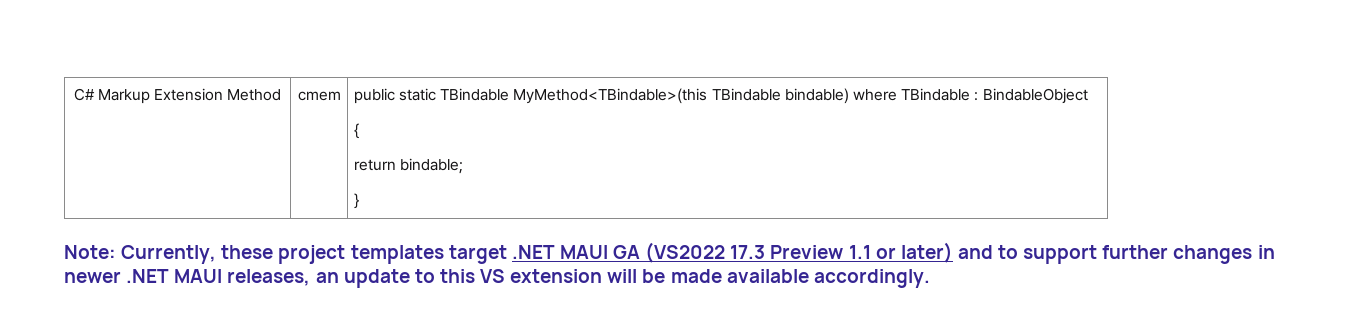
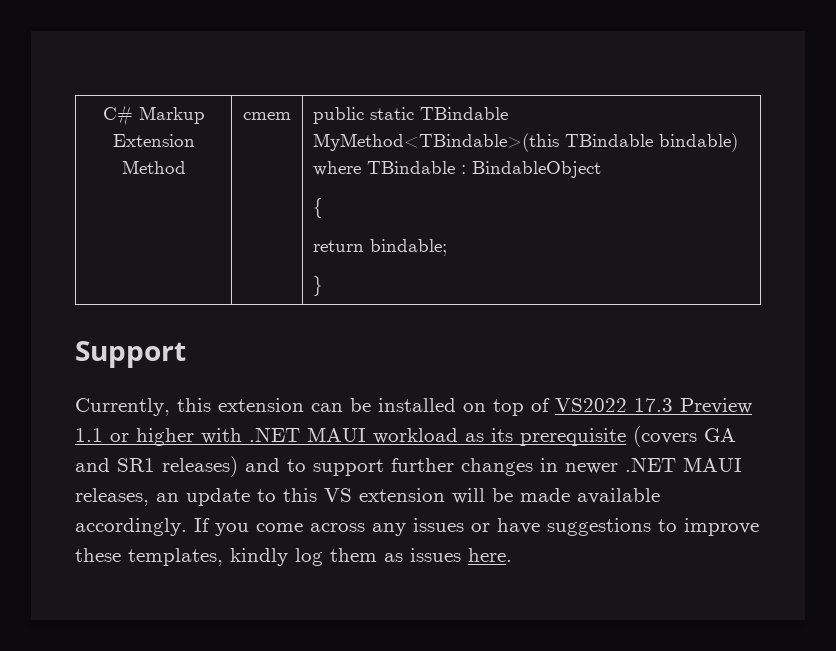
- Note: Currently, these project templates target .NET MAUI GA (VS2022 17.3 Preview 1.1 or later) and to support further changes in newer .NET MAUI releases, an update to this VS extension will be made available accordingly.
+ Support
+ Currently, this extension can be installed on top of VS2022 17.3 Preview 1.1 or higher with .NET MAUI workload as its prerequisite (covers GA and SR1 releases) and to support further changes in newer .NET MAUI releases, an update to this VS extension will be made available accordingly.
+ If you come across any issues or have suggestions to improve these templates, kindly log them as issues here.

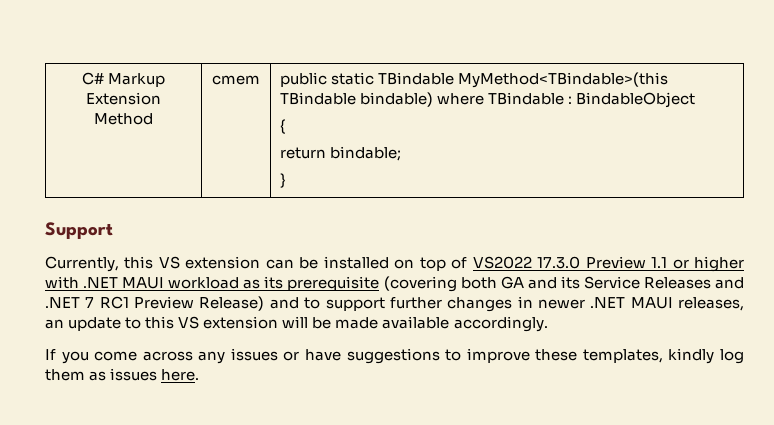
- Currently, this extension can be installed on top of VS2022 17.3 Preview 1.1 or higher with .NET MAUI workload as its prerequisite (covers GA and SR1 releases) and to support further changes in newer .NET MAUI releases, an update to this VS extension will be made available accordingly. If you come across any issues or have suggestions to improve these templates, kindly log them as issues here.
+ Currently, this VS extension can be installed on top of VS2022 17.3.0 Preview 1.1 or higher with .NET MAUI workload as its prerequisite (covering both GA and its Service Releases and .NET 7 RC1 Preview Release) and to support further changes in newer .NET MAUI releases, an update to this VS extension will be made available accordingly.
+ If you come across any issues or have suggestions to improve these templates, kindly log them as issues here.

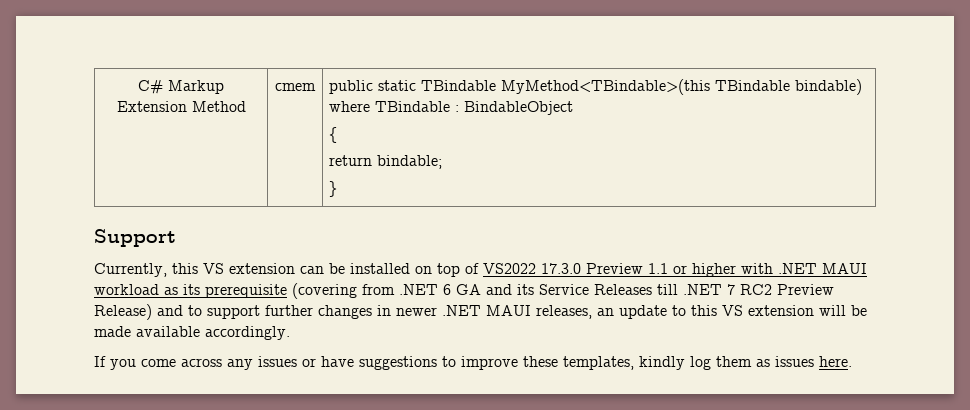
- Currently, this VS extension can be installed on top of VS2022 17.3.0 Preview 1.1 or higher with .NET MAUI workload as its prerequisite (covering both GA and its Service Releases and .NET 7 RC1 Preview Release) and to support further changes in newer .NET MAUI releases, an update to this VS extension will be made available accordingly.
+ Currently, this VS extension can be installed on top of VS2022 17.3.0 Preview 1.1 or higher with .NET MAUI workload as its prerequisite (covering from .NET 6 GA and its Service Releases till .NET 7 RC2 Preview Release) and to support further changes in newer .NET MAUI releases, an update to this VS extension will be made available accordingly.

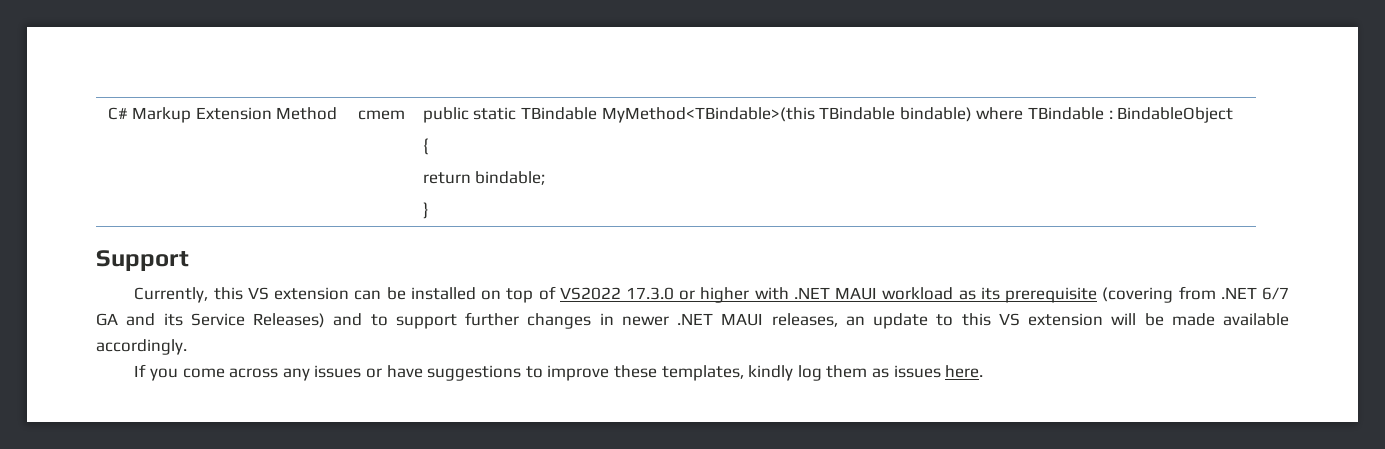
- Currently, this VS extension can be installed on top of VS2022 17.3.0 Preview 1.1 or higher with .NET MAUI workload as its prerequisite (covering from .NET 6 GA and its Service Releases till .NET 7 RC2 Preview Release) and to support further changes in newer .NET MAUI releases, an update to this VS extension will be made available accordingly.
+ Currently, this VS extension can be installed on top of VS2022 17.3.0 or higher with .NET MAUI workload as its prerequisite (covering from .NET 6/7 GA and its Service Releases) and to support further changes in newer .NET MAUI releases, an update to this VS extension will be made available accordingly.

